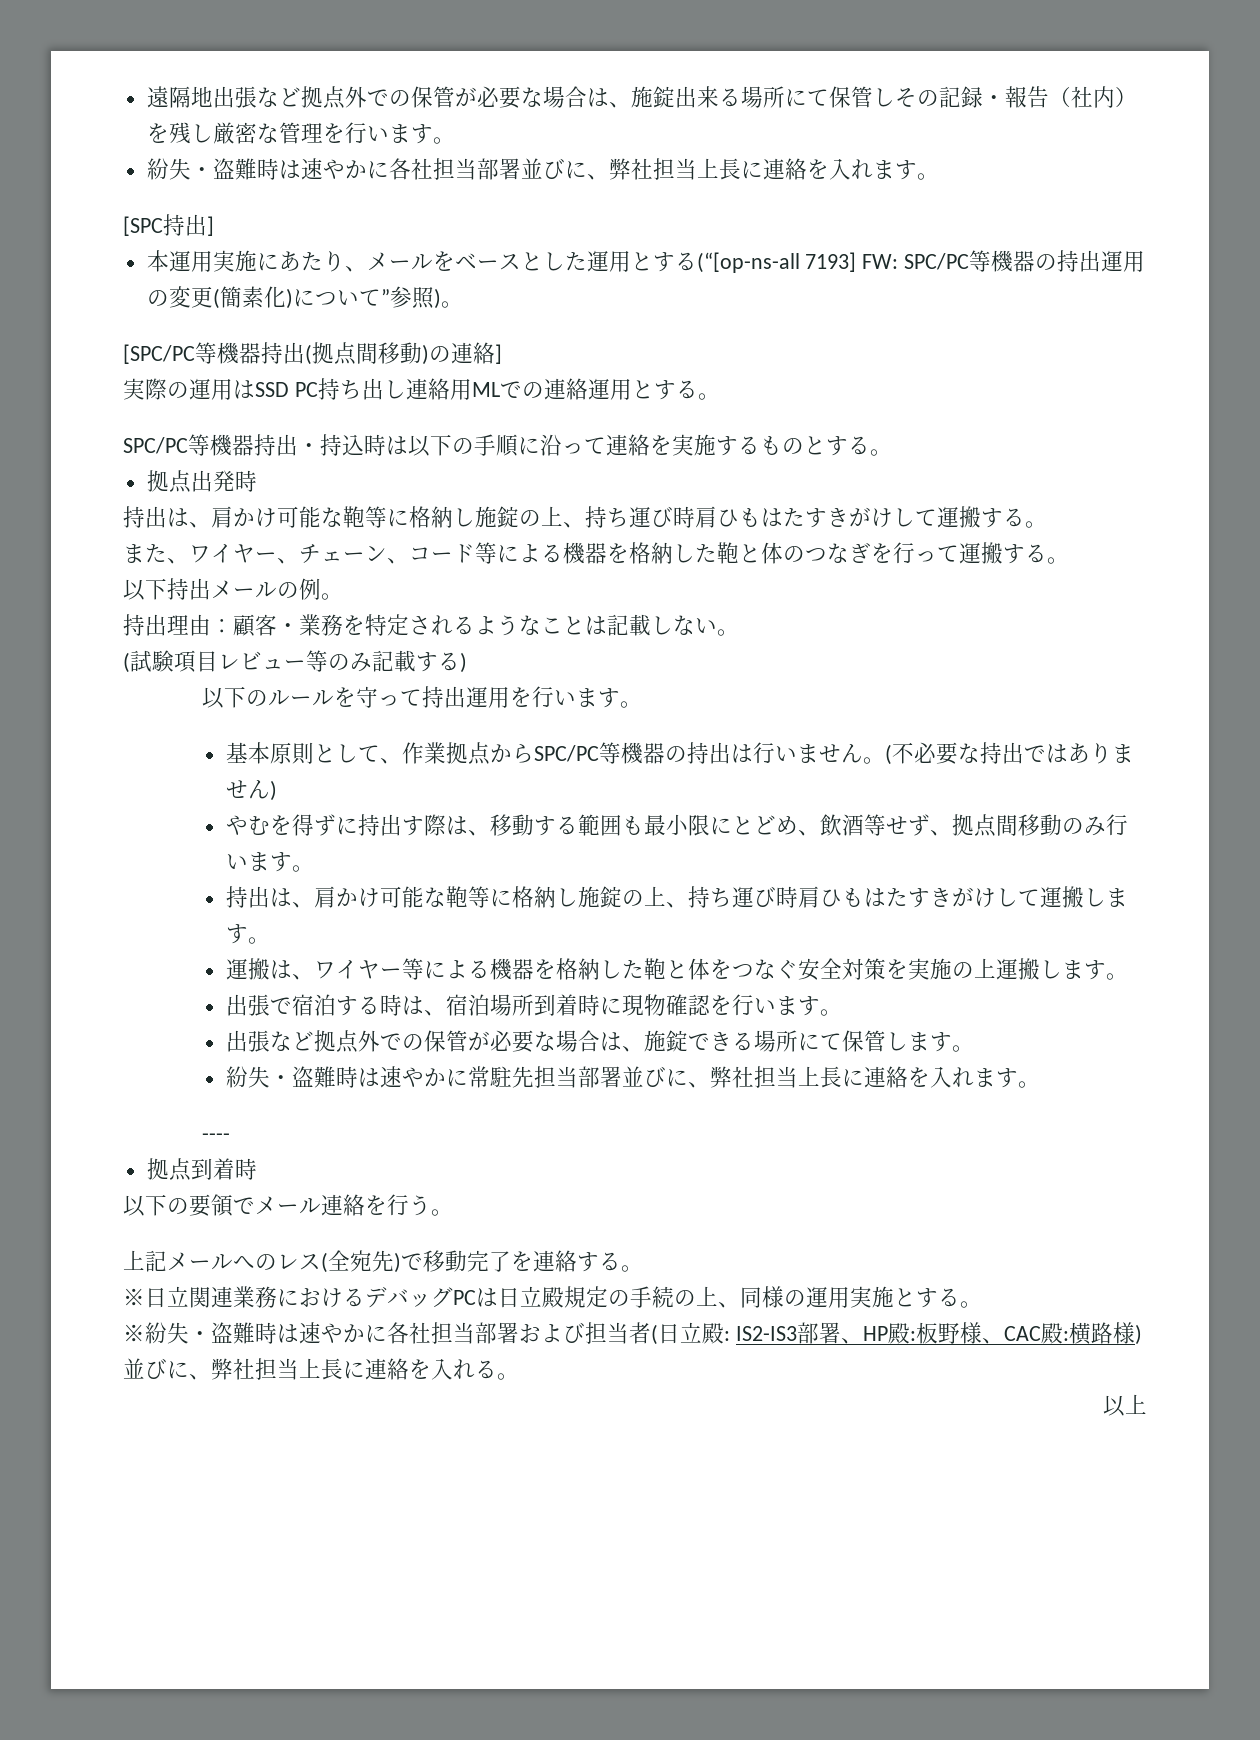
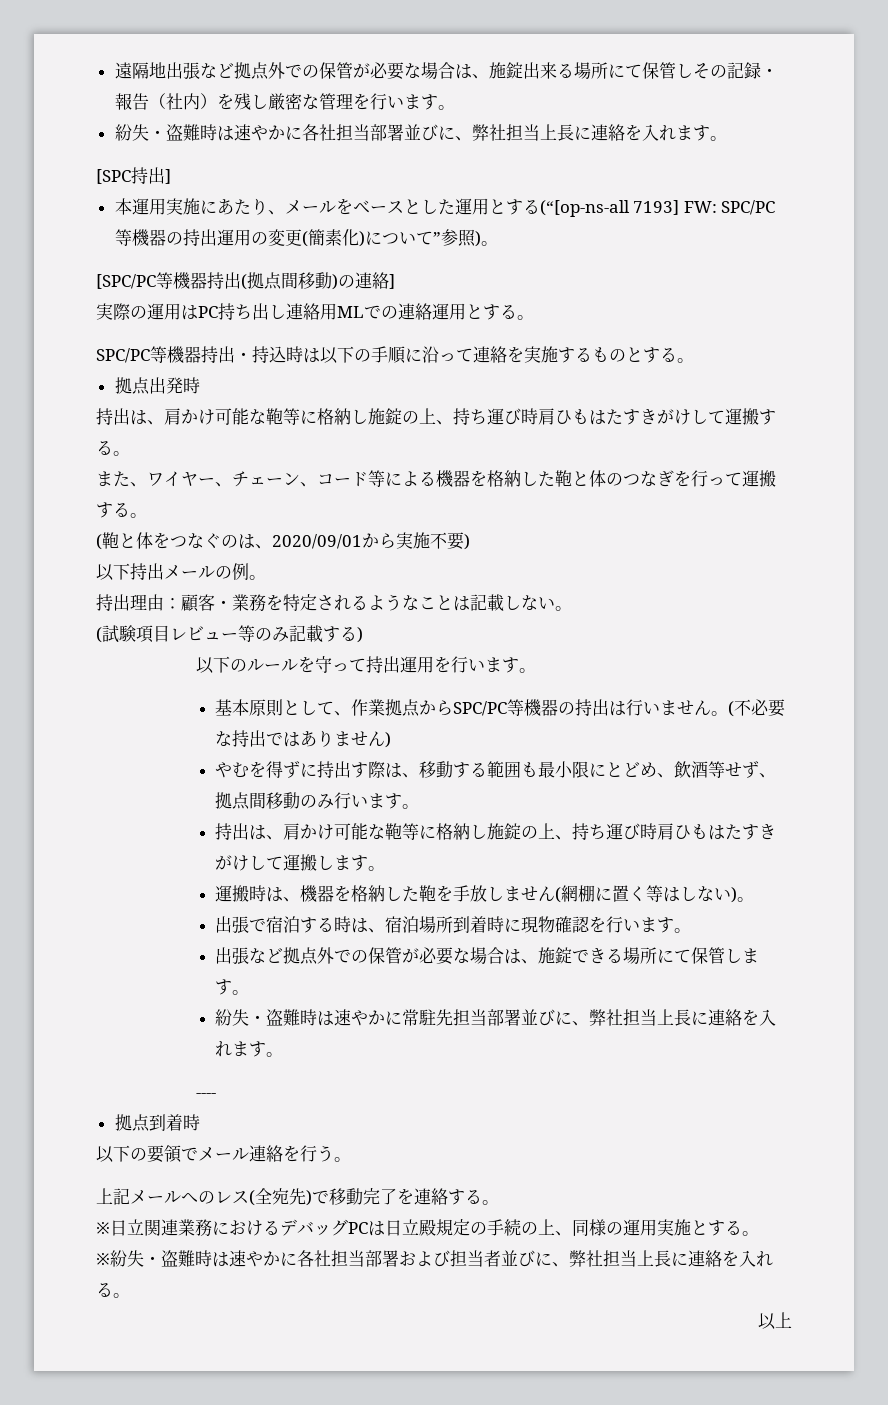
- 実際の運用はSSD PC持ち出し連絡用MLでの連絡運用とする。
+ 実際の運用はPC持ち出し連絡用MLでの連絡運用とする。
+ (鞄と体をつなぐのは、2020/09/01から実施不要)
- 運搬は、ワイヤー等による機器を格納した鞄と体をつなぐ安全対策を実施の上運搬します。
+ 運搬時は、機器を格納した鞄を手放しません(網棚に置く等はしない)。
- ※紛失・盗難時は速やかに各社担当部署および担当者(日立殿: IS2-IS3部署、HP殿:板野様、CAC殿:横路様)並びに、弊社担当上長に連絡を入れる。
+ ※紛失・盗難時は速やかに各社担当部署および担当者並びに、弊社担当上長に連絡を入れる。

